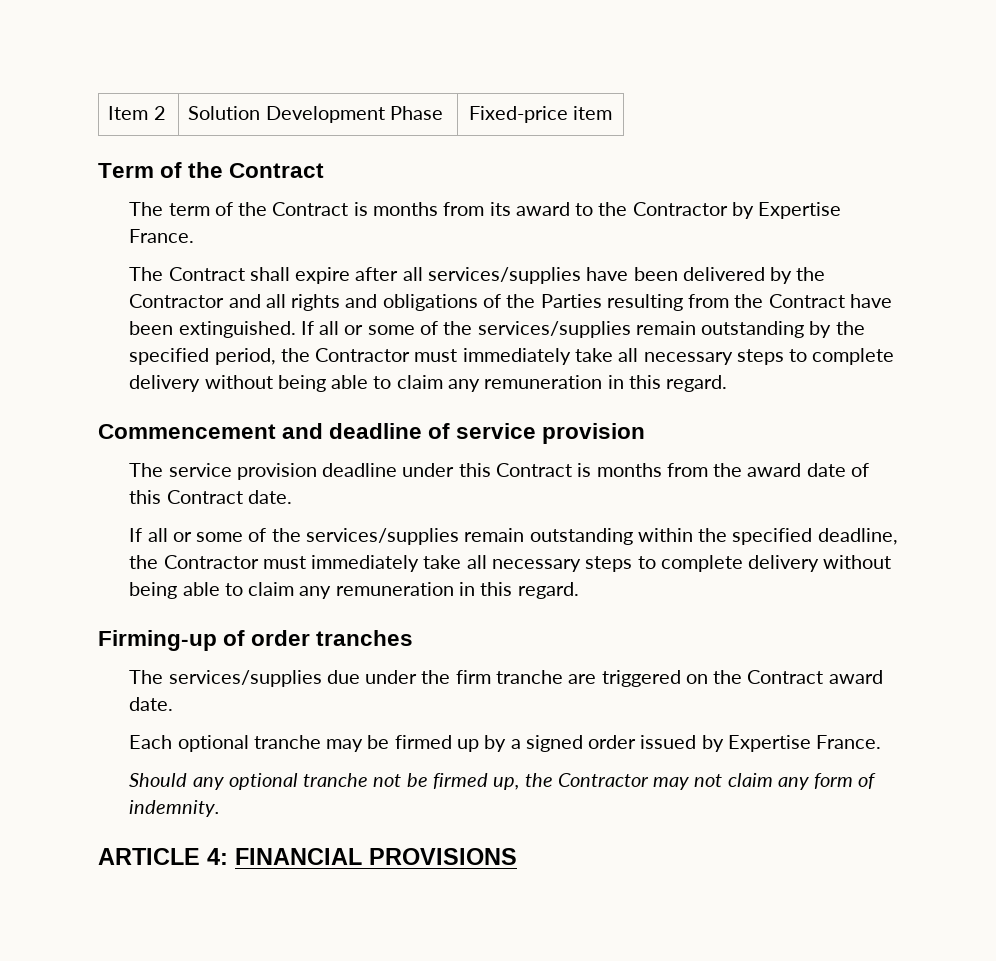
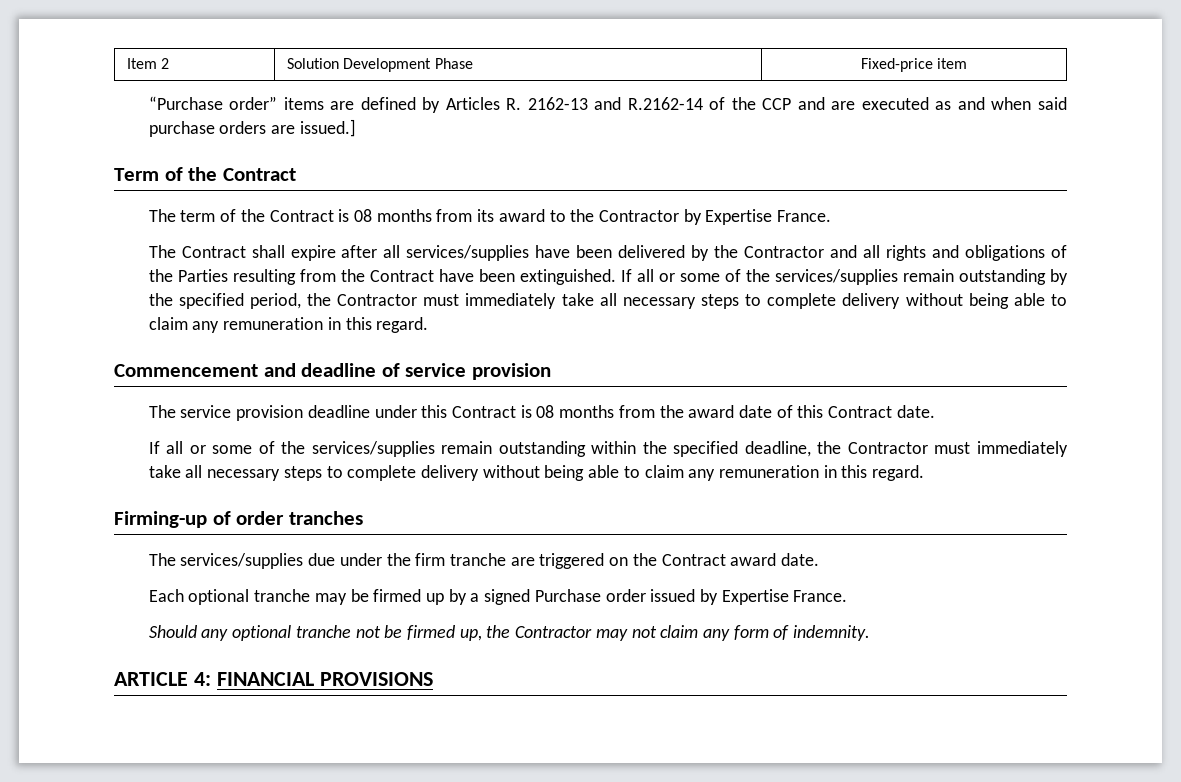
+ “Purchase order” items are defined by Articles R. 2162-13 and R.2162-14 of the CCP and are executed as and when said purchase orders are issued.]
- The term of the Contract is months from its award to the Contractor by Expertise France.
+ The term of the Contract is 08 months from its award to the Contractor by Expertise France.
- The service provision deadline under this Contract is months from the award date of this Contract date.
+ The service provision deadline under this Contract is 08 months from the award date of this Contract date.
- Each optional tranche may be firmed up by a signed order issued by Expertise France.
+ Each optional tranche may be firmed up by a signed Purchase order issued by Expertise France.

